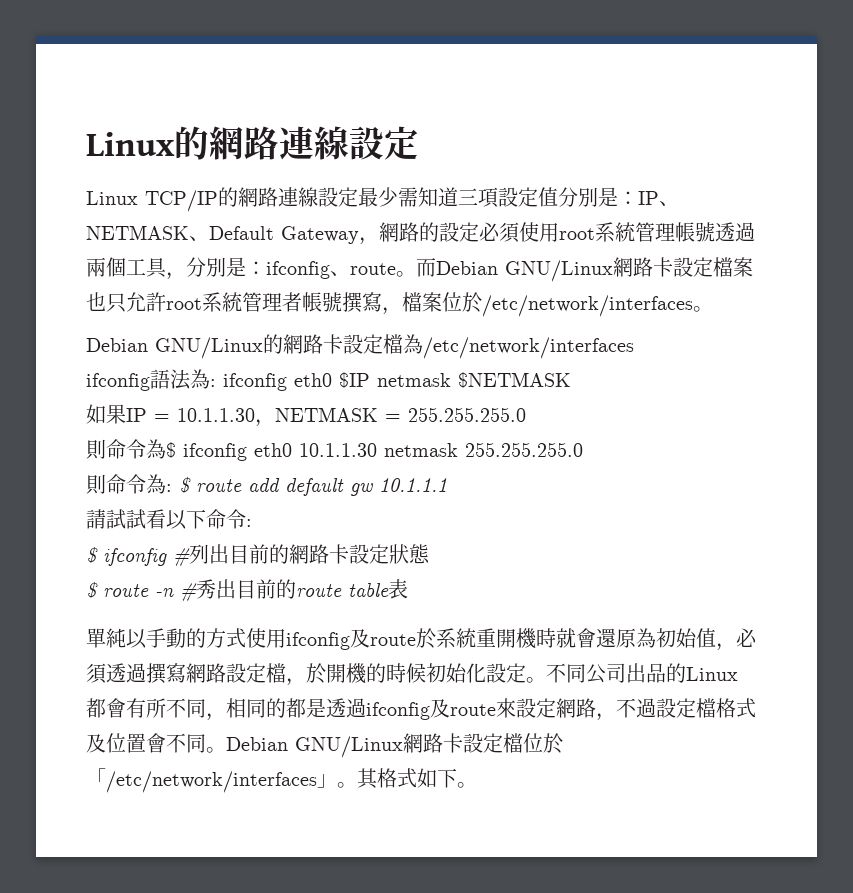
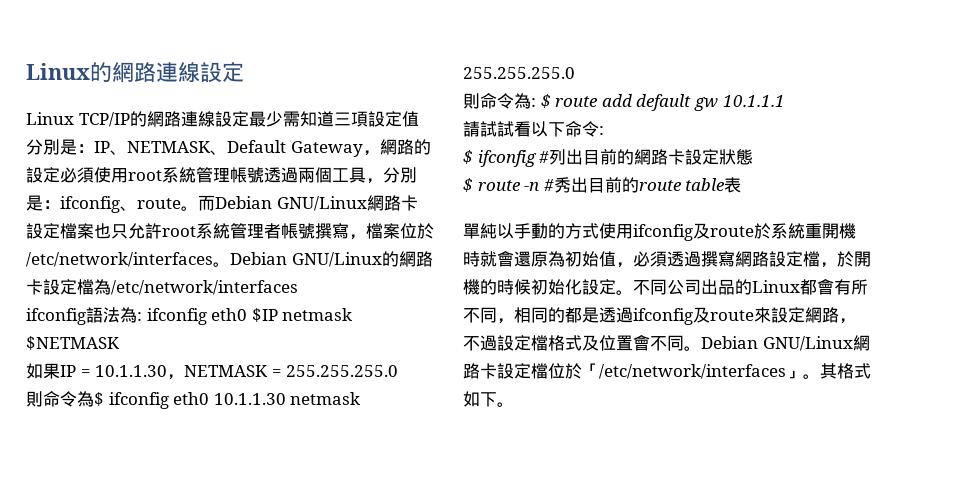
- 而Debian GNU/Linux網路卡設定檔案也只允許root系統管理者帳號撰寫，檔案位於/etc/network/interfaces。
- Debian GNU/Linux的網路卡設定檔為/etc/network/interfaces
+ 而Debian GNU/Linux網路卡設定檔案也只允許root系統管理者帳號撰寫，檔案位於/etc/network/interfaces。Debian GNU/Linux的網路卡設定檔為/etc/network/interfaces

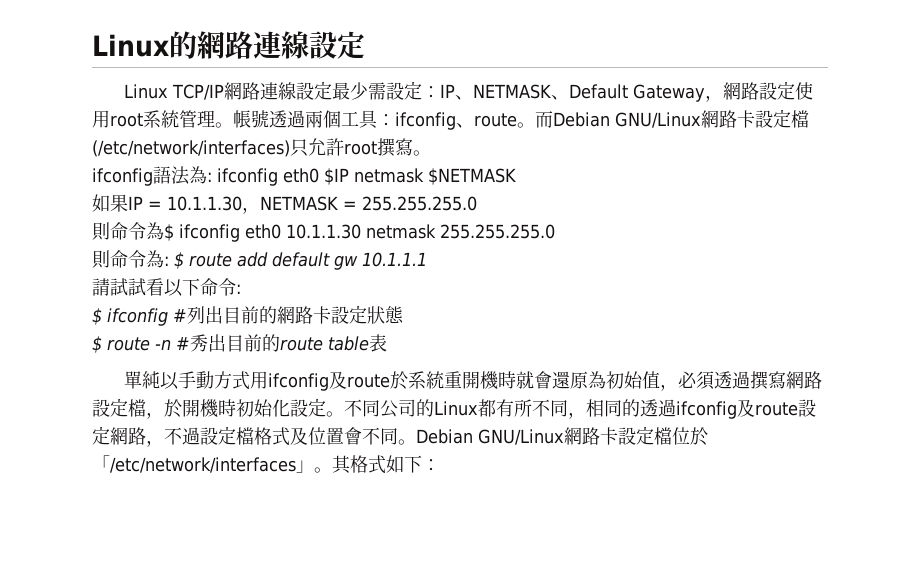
- Linux TCP/IP的網路連線設定最少需知道三項設定值分別是：IP、NETMASK、Default Gateway，網路的設定必須使用root系統管理帳號透過兩個工具，分別是：ifconfig、route。
+ Linux TCP/IP網路連線設定最少需設定：IP、NETMASK、Default Gateway，網路設定使用root系統管理。帳號透過兩個工具：ifconfig、route。
- 而Debian GNU/Linux網路卡設定檔案也只允許root系統管理者帳號撰寫，檔案位於/etc/network/interfaces。Debian GNU/Linux的網路卡設定檔為/etc/network/interfaces
+ 而Debian GNU/Linux網路卡設定檔(/etc/network/interfaces)只允許root撰寫。
- 單純以手動的方式使用ifconfig及route於系統重開機時就會還原為初始值，必須透過撰寫網路設定檔，於開機的時候初始化設定。
+ 單純以手動方式用ifconfig及route於系統重開機時就會還原為初始值，必須透過撰寫網路設定檔，於開機時初始化設定。
- 不同公司出品的Linux都會有所不同，相同的都是透過ifconfig及route來設定網路，不過設定檔格式及位置會不同。
+ 不同公司的Linux都有所不同，相同的透過ifconfig及route設定網路，不過設定檔格式及位置會不同。
- 其格式如下。
+ 其格式如下：

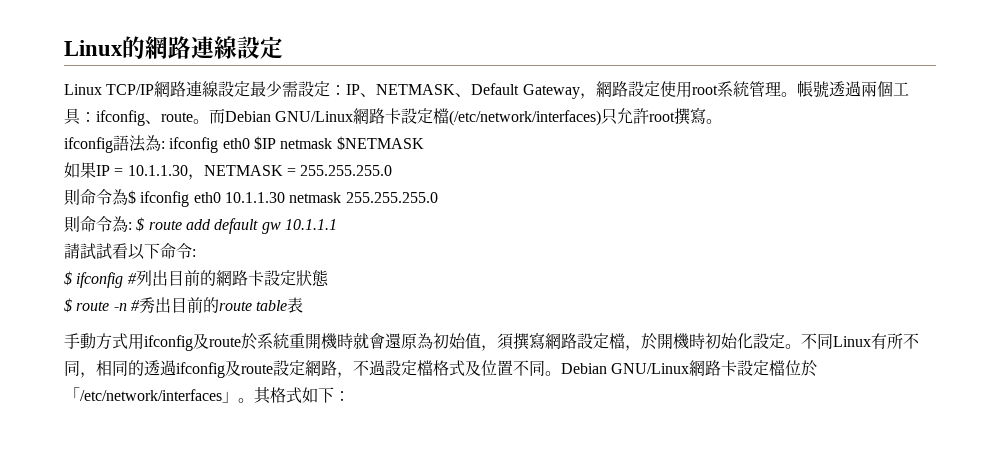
- 單純以手動方式用ifconfig及route於系統重開機時就會還原為初始值，必須透過撰寫網路設定檔，於開機時初始化設定。
+ 手動方式用ifconfig及route於系統重開機時就會還原為初始值，須撰寫網路設定檔，於開機時初始化設定。
- 不同公司的Linux都有所不同，相同的透過ifconfig及route設定網路，不過設定檔格式及位置會不同。
+ 不同Linux有所不同，相同的透過ifconfig及route設定網路，不過設定檔格式及位置不同。

